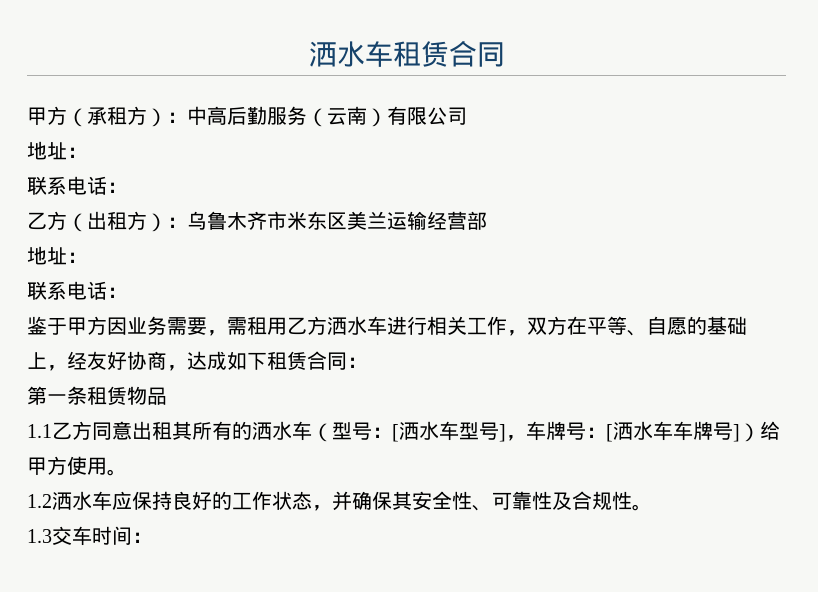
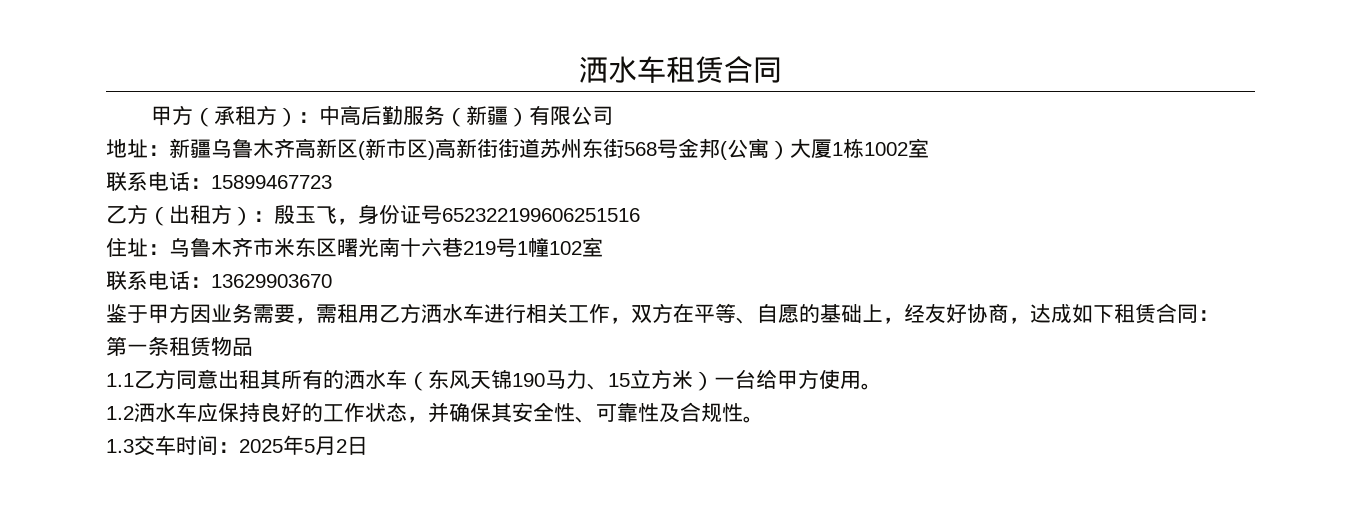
- 甲方（承租方）：中高后勤服务（云南）有限公司
- 地址：
- 联系电话：
+ 甲方（承租方）：中高后勤服务（新疆）有限公司
+ 地址：新疆乌鲁木齐高新区(新市区)高新街街道苏州东街568号金邦(公寓）大厦1栋1002室
+ 联系电话：15899467723
- 乙方（出租方）：乌鲁木齐市米东区美兰运输经营部
- 地址：
- 联系电话：
+ 乙方（出租方）：殷玉飞，身份证号652322199606251516
+ 住址：乌鲁木齐市米东区曙光南十六巷219号1幢102室
+ 联系电话：13629903670
- 1.1乙方同意出租其所有的洒水车（型号：[洒水车型号]，车牌号：[洒水车车牌号]）给甲方使用。
+ 1.1乙方同意出租其所有的洒水车（东风天锦190马力、15立方米）一台给甲方使用。
- 1.3交车时间：
+ 1.3交车时间：2025年5月2日

